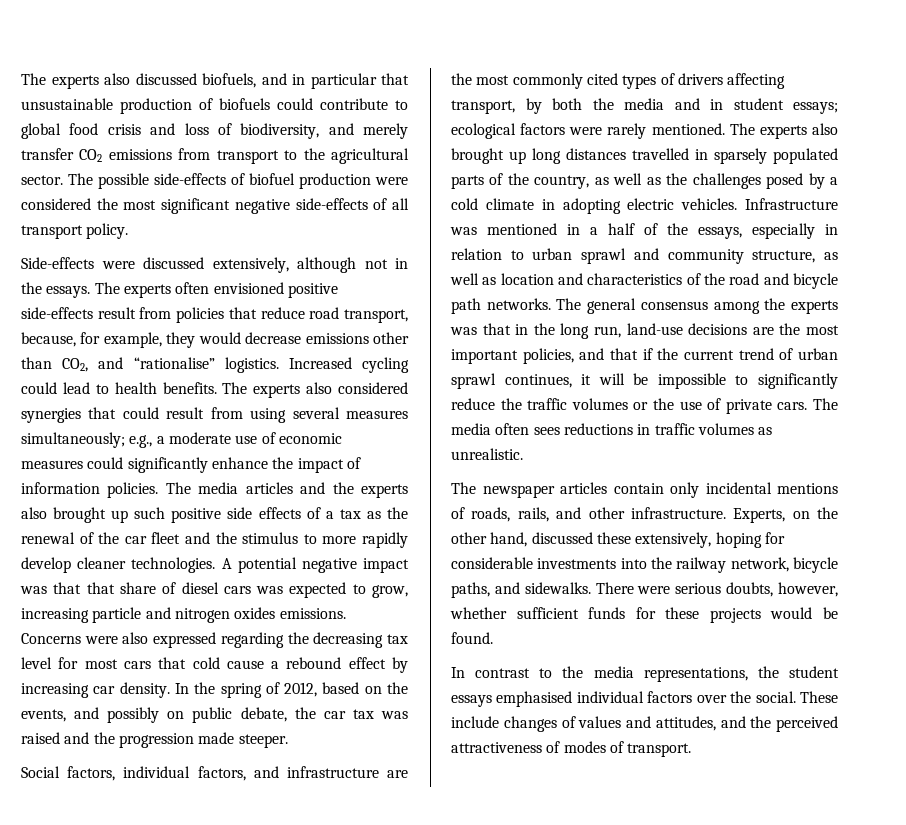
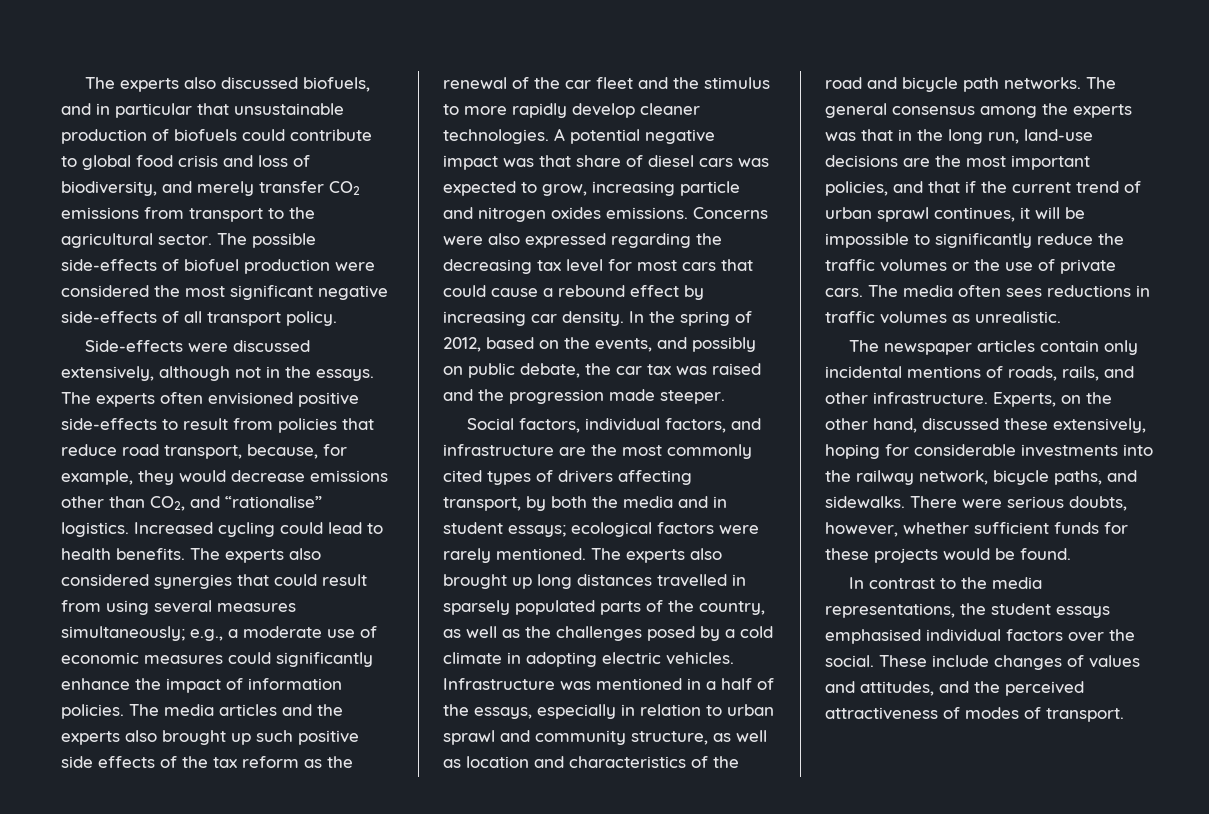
- The experts often envisioned positive side-effects result from policies that reduce road transport, because, for example, they would decrease emissions other than CO2, and “rationalise” logistics.
+ The experts often envisioned positive side-effects to result from policies that reduce road transport, because, for example, they would decrease emissions other than CO2, and “rationalise” logistics.
- The media articles and the experts also brought up such positive side effects of a tax as the renewal of the car fleet and the stimulus to more rapidly develop cleaner technologies.
+ The media articles and the experts also brought up such positive side effects of the tax reform as the renewal of the car fleet and the stimulus to more rapidly develop cleaner technologies.
- A potential negative impact was that that share of diesel cars was expected to grow, increasing particle and nitrogen oxides emissions.
+ A potential negative impact was that share of diesel cars was expected to grow, increasing particle and nitrogen oxides emissions.
- Concerns were also expressed regarding the decreasing tax level for most cars that cold cause a rebound effect by increasing car density.
+ Concerns were also expressed regarding the decreasing tax level for most cars that could cause a rebound effect by increasing car density.

